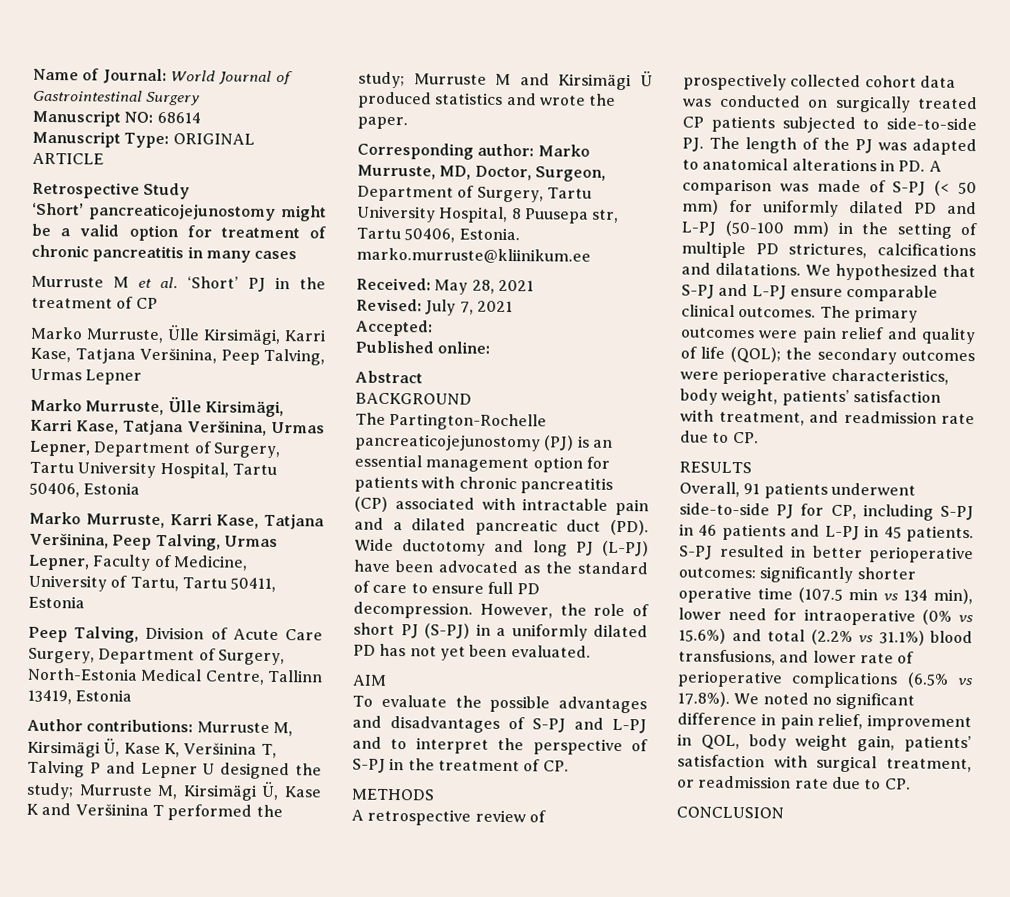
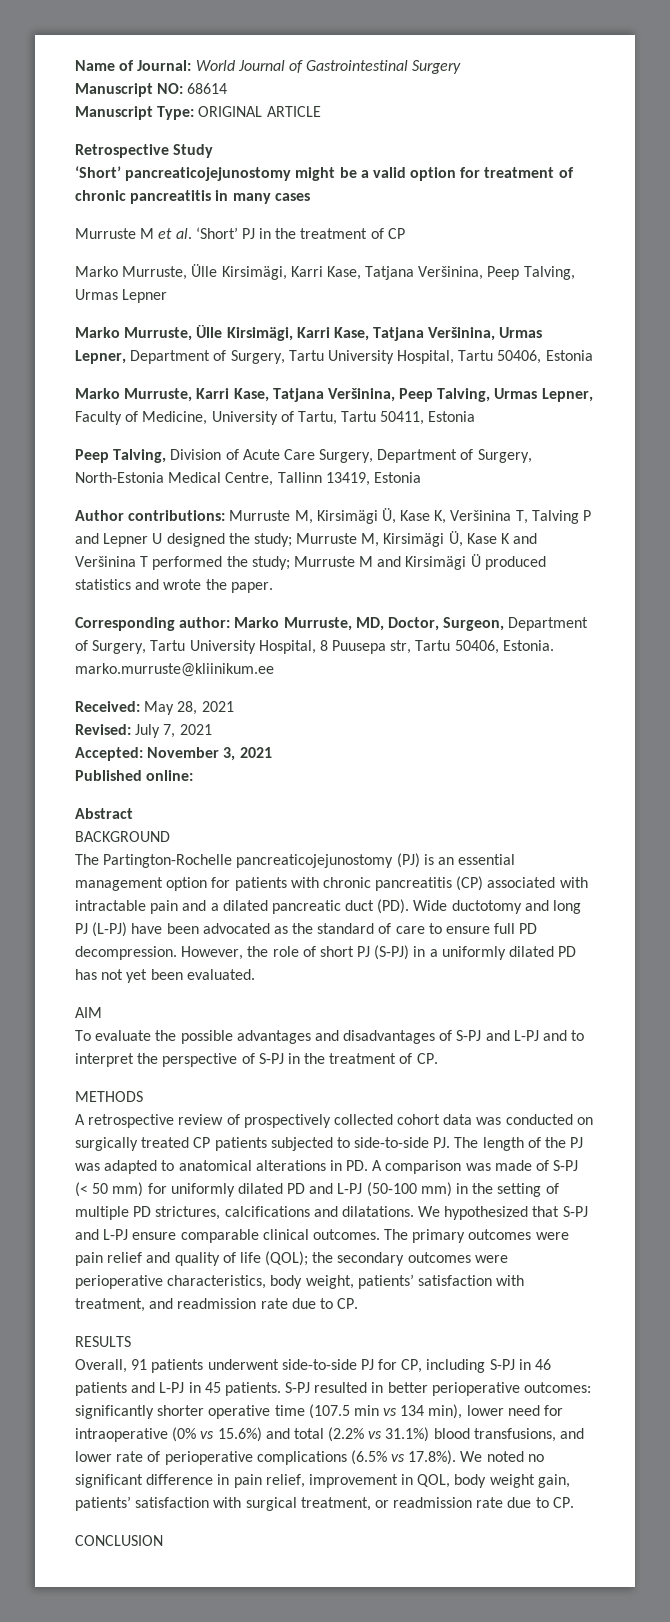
- Accepted:
+ Accepted: November 3, 2021

